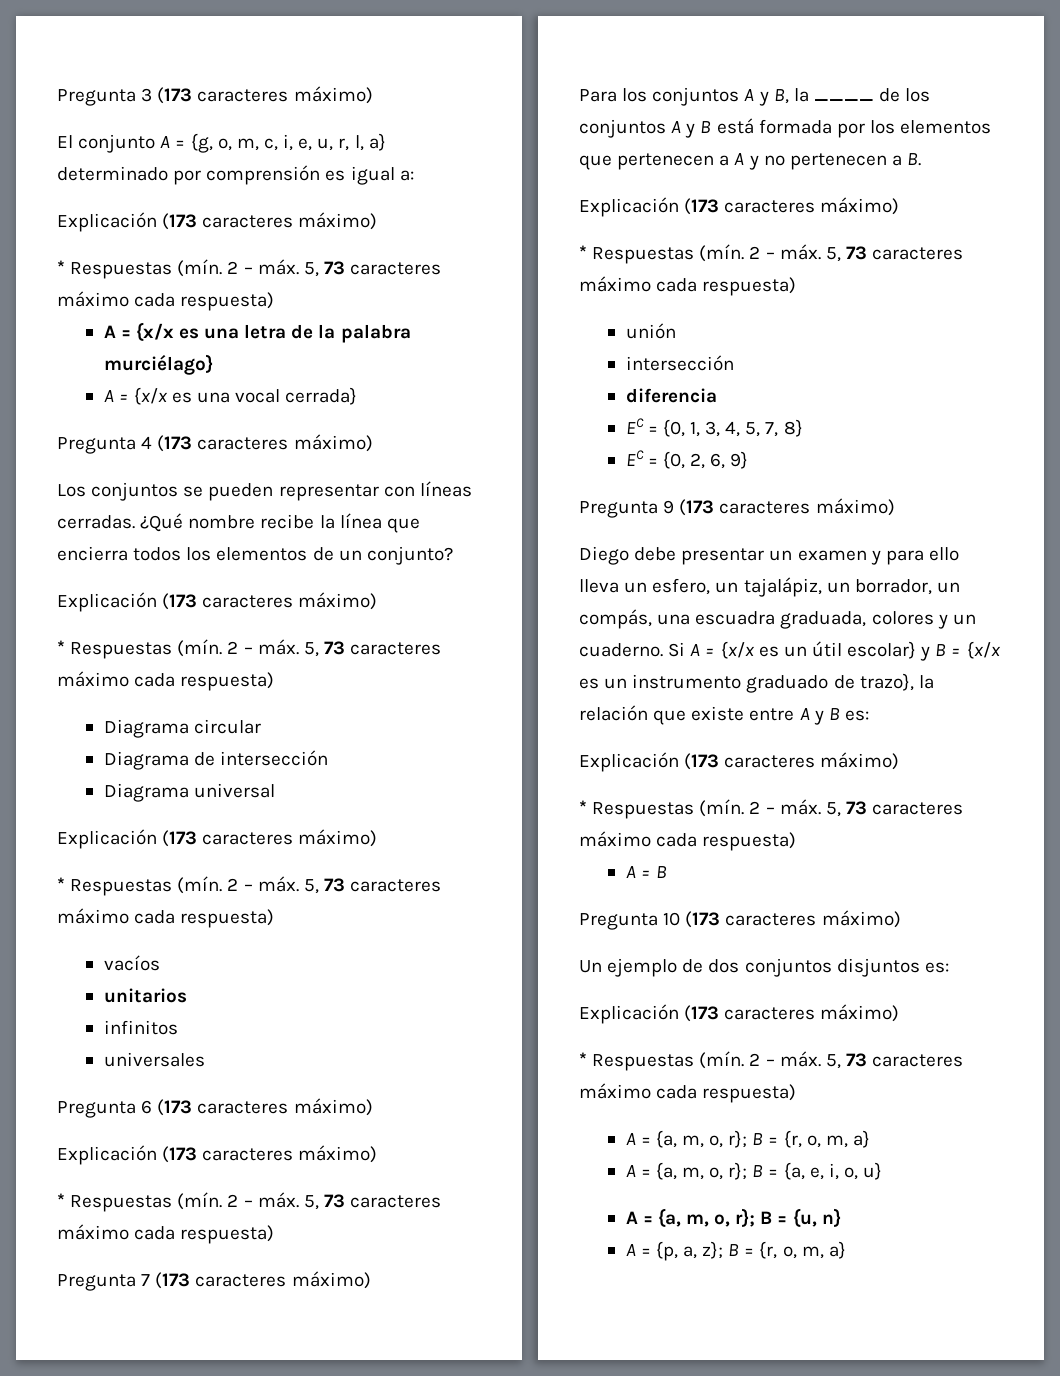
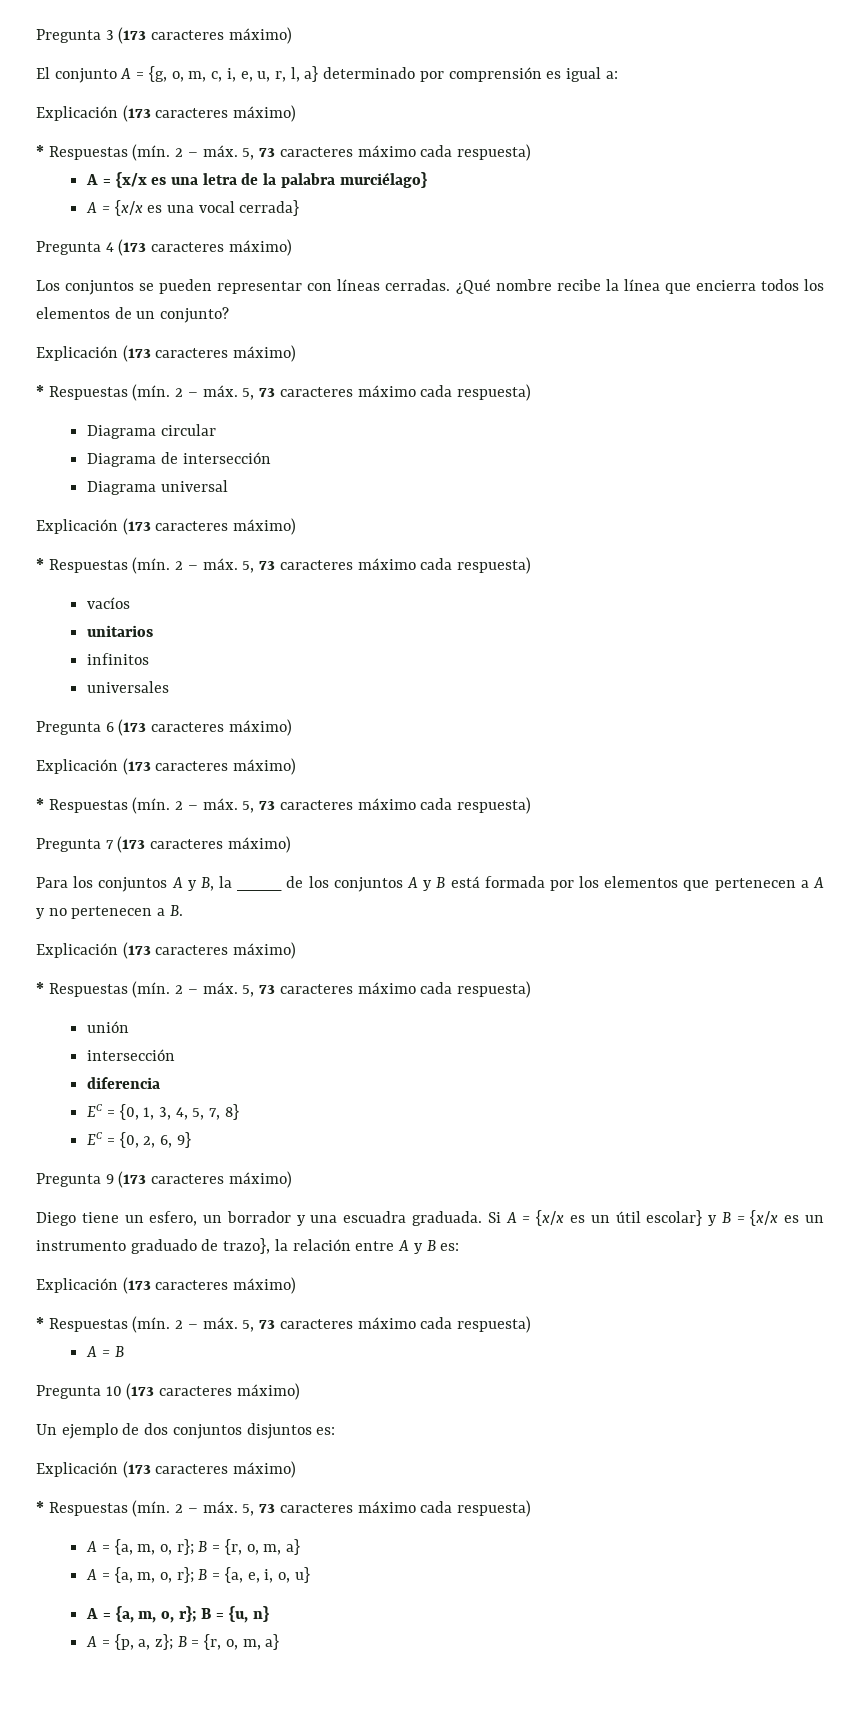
- Diego debe presentar un examen y para ello lleva un esfero, un tajalápiz, un borrador, un compás, una escuadra graduada, colores y un cuaderno.
+ Diego tiene un esfero, un borrador y una escuadra graduada.
- Si A = {x/x es un útil escolar} y B = {x/x es un instrumento graduado de trazo}, la relación que existe entre A y B es:
+ Si A = {x/x es un útil escolar} y B = {x/x es un instrumento graduado de trazo}, la relación entre A y B es:

